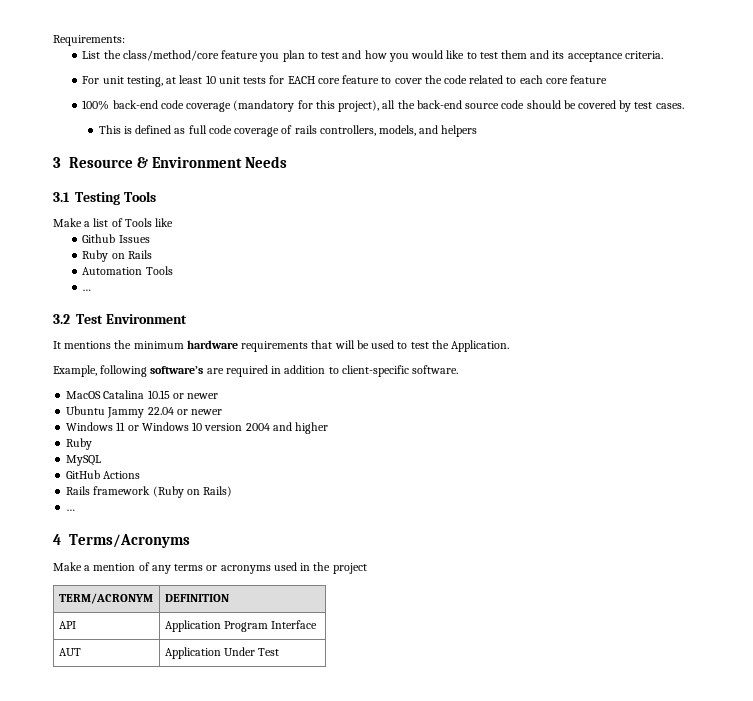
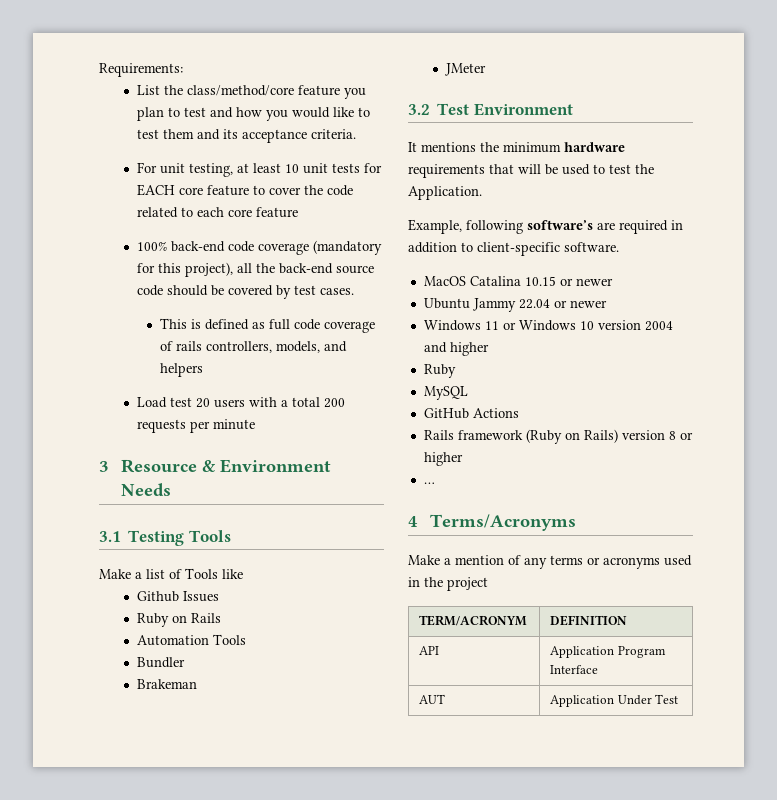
+ Load test 20 users with a total 200 requests per minute
  Automation Tools
- …
+ Bundler
+ Brakeman
+ JMeter
- Rails framework (Ruby on Rails)
+ Rails framework (Ruby on Rails) version 8 or higher

